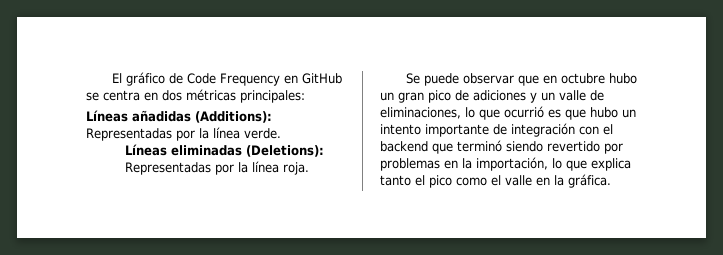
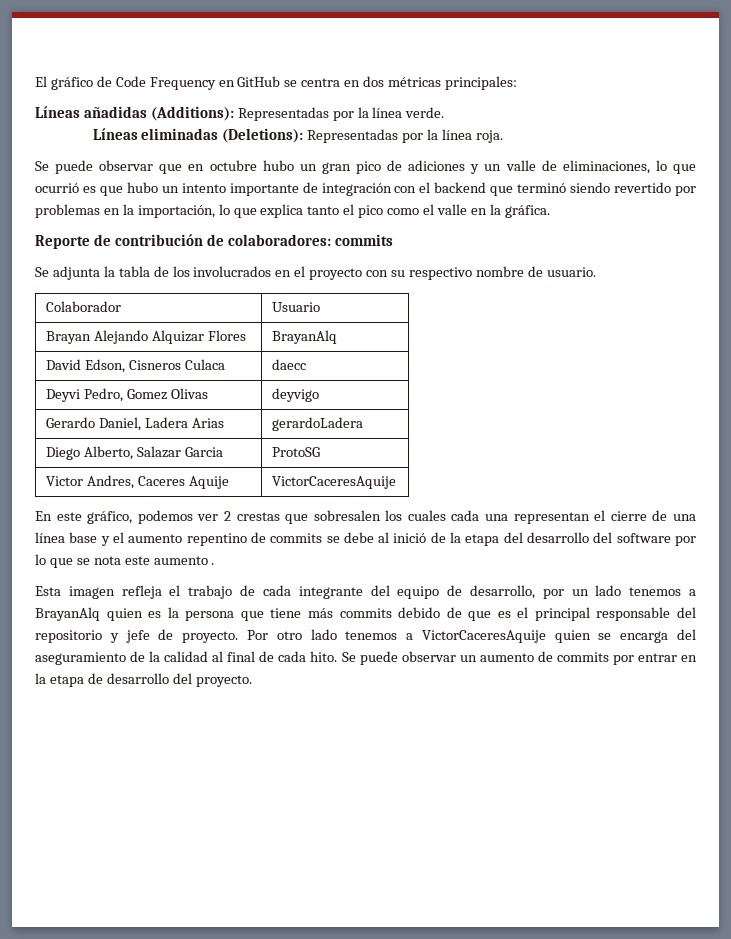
+ Reporte de contribución de colaboradores: commits
+ Se adjunta la tabla de los involucrados en el proyecto con su respectivo nombre de usuario.
+ Colaborador | Usuario
+ Brayan Alejando Alquizar Flores | BrayanAlq
+ David Edson, Cisneros Culaca | daecc
+ Deyvi Pedro, Gomez Olivas | deyvigo
+ Gerardo Daniel, Ladera Arias | gerardoLadera
+ Diego Alberto, Salazar Garcia | ProtoSG
+ Victor Andres, Caceres Aquije | VictorCaceresAquije
+ En este gráfico, podemos ver 2 crestas que sobresalen los cuales cada una representan el cierre de una línea base y el aumento repentino de commits se debe al inició de la etapa del desarrollo del software por lo que se nota este aumento .
+ Esta imagen refleja el trabajo de cada integrante del equipo de desarrollo, por un lado tenemos a BrayanAlq quien es la persona que tiene más commits debido de que es el principal responsable del repositorio y jefe de proyecto. Por otro lado tenemos a VictorCaceresAquije quien se encarga del aseguramiento de la calidad al final de cada hito. Se puede observar un aumento de commits por entrar en la etapa de desarrollo del proyecto.

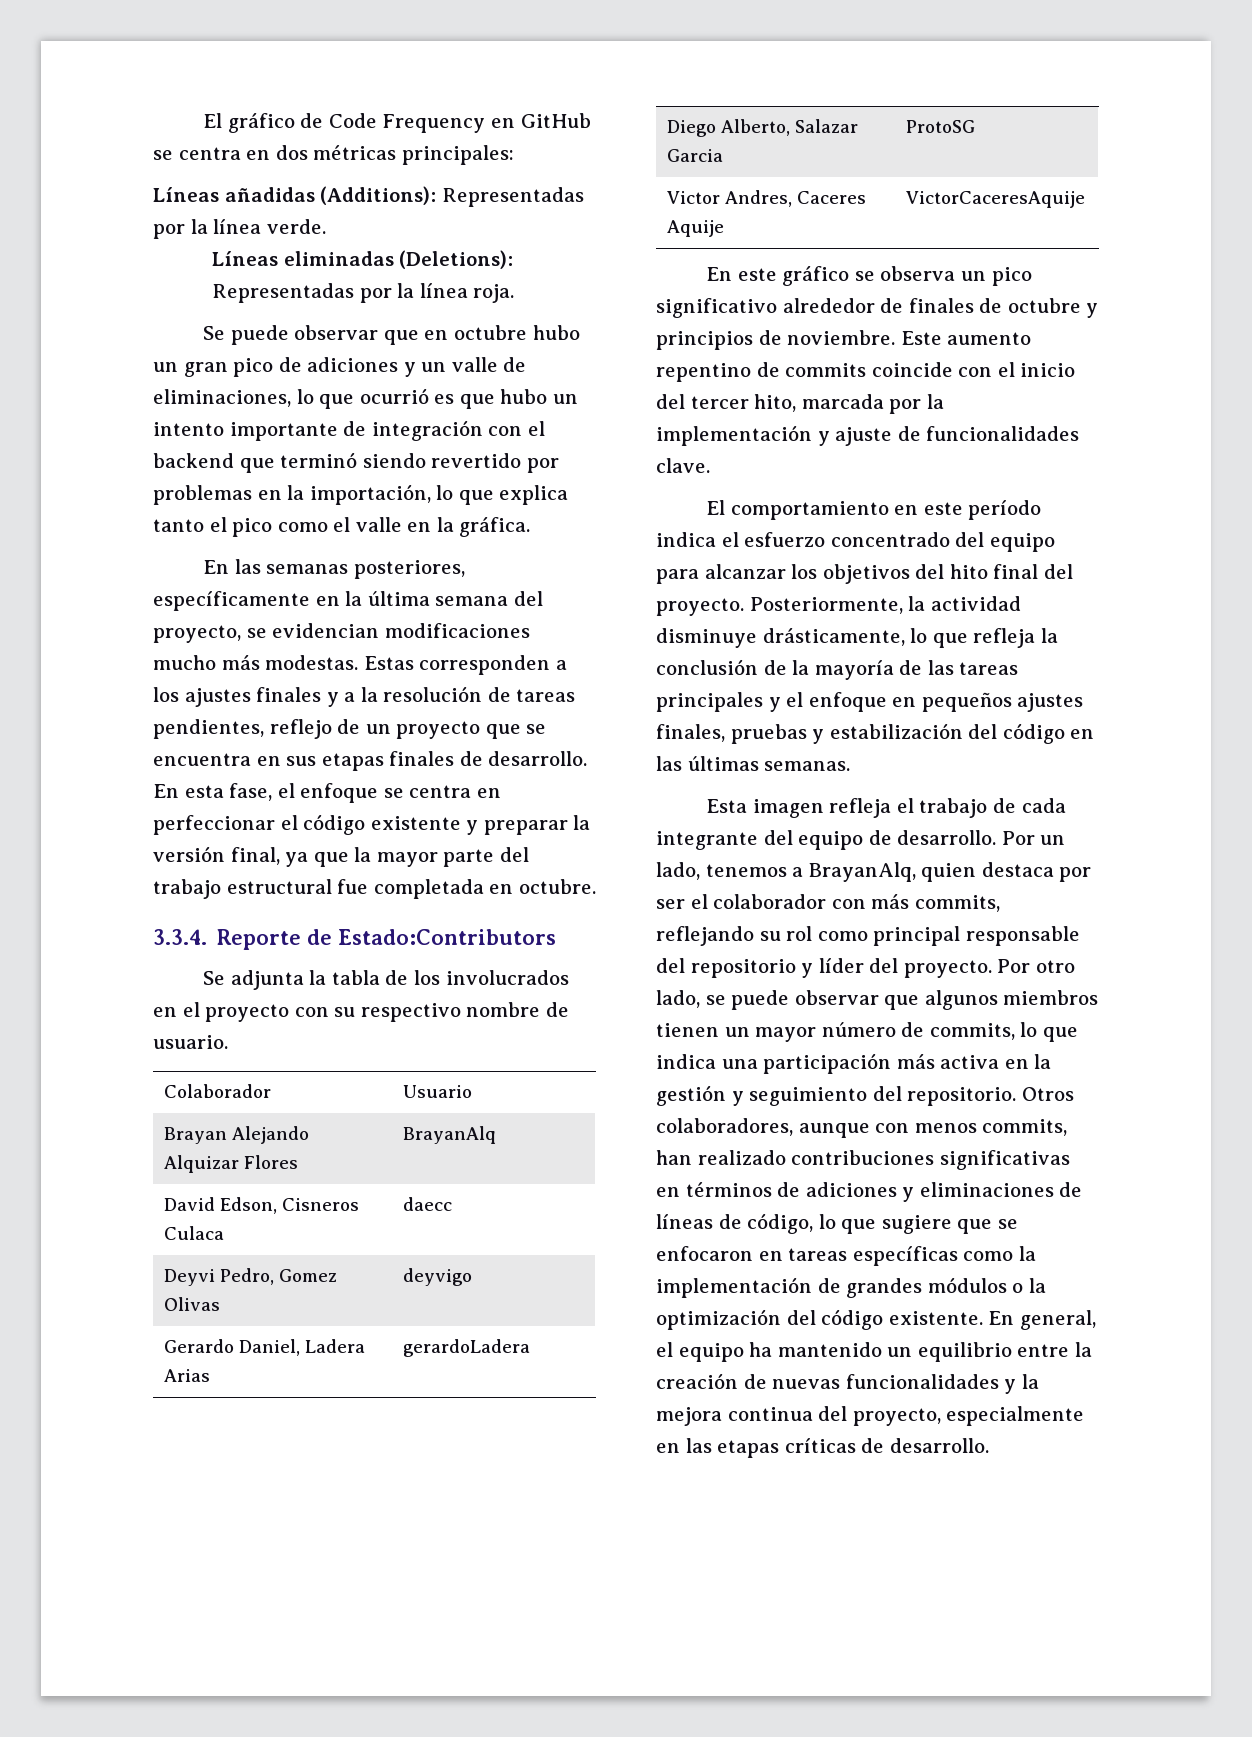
- Reporte de contribución de colaboradores: commits
+ En las semanas posteriores, específicamente en la última semana del proyecto, se evidencian modificaciones mucho más modestas. Estas corresponden a los ajustes finales y a la resolución de tareas pendientes, reflejo de un proyecto que se encuentra en sus etapas finales de desarrollo. En esta fase, el enfoque se centra en perfeccionar el código existente y preparar la versión final, ya que la mayor parte del trabajo estructural fue completada en octubre.
+ 3.3.4. Reporte de Estado:Contributors
- En este gráfico, podemos ver 2 crestas que sobresalen los cuales cada una representan el cierre de una línea base y el aumento repentino de commits se debe al inició de la etapa del desarrollo del software por lo que se nota este aumento .
+ En este gráfico se observa un pico significativo alrededor de finales de octubre y principios de noviembre. Este aumento repentino de commits coincide con el inicio del tercer hito, marcada por la implementación y ajuste de funcionalidades clave.
+ El comportamiento en este período indica el esfuerzo concentrado del equipo para alcanzar los objetivos del hito final del proyecto. Posteriormente, la actividad disminuye drásticamente, lo que refleja la conclusión de la mayoría de las tareas principales y el enfoque en pequeños ajustes finales, pruebas y estabilización del código en las últimas semanas.
- Esta imagen refleja el trabajo de cada integrante del equipo de desarrollo, por un lado tenemos a BrayanAlq quien es la persona que tiene más commits debido de que es el principal responsable del repositorio y jefe de proyecto.
+ Esta imagen refleja el trabajo de cada integrante del equipo de desarrollo. Por un lado, tenemos a BrayanAlq, quien destaca por ser el colaborador con más commits, reflejando su rol como principal responsable del repositorio y líder del proyecto.
- Por otro lado tenemos a VictorCaceresAquije quien se encarga del aseguramiento de la calidad al final de cada hito. Se puede observar un aumento de commits por entrar en la etapa de desarrollo del proyecto.
+ Por otro lado, se puede observar que algunos miembros tienen un mayor número de commits, lo que indica una participación más activa en la gestión y seguimiento del repositorio. Otros colaboradores, aunque con menos commits, han realizado contribuciones significativas en términos de adiciones y eliminaciones de líneas de código, lo que sugiere que se enfocaron en tareas específicas como la implementación de grandes módulos o la optimización del código existente. En general, el equipo ha mantenido un equilibrio entre la creación de nuevas funcionalidades y la mejora continua del proyecto, especialmente en las etapas críticas de desarrollo.

